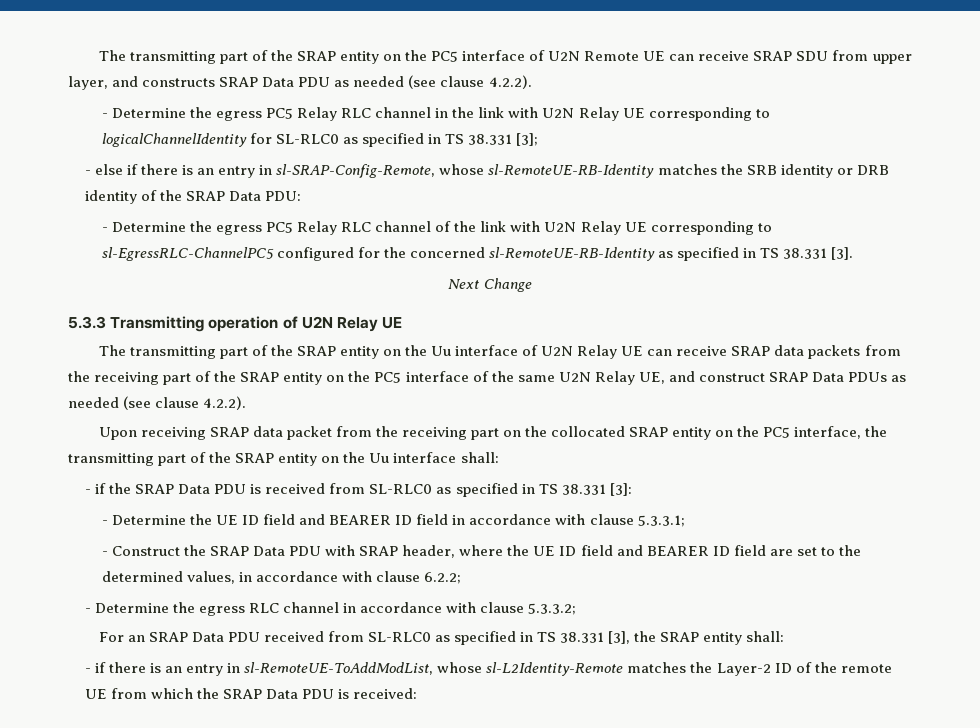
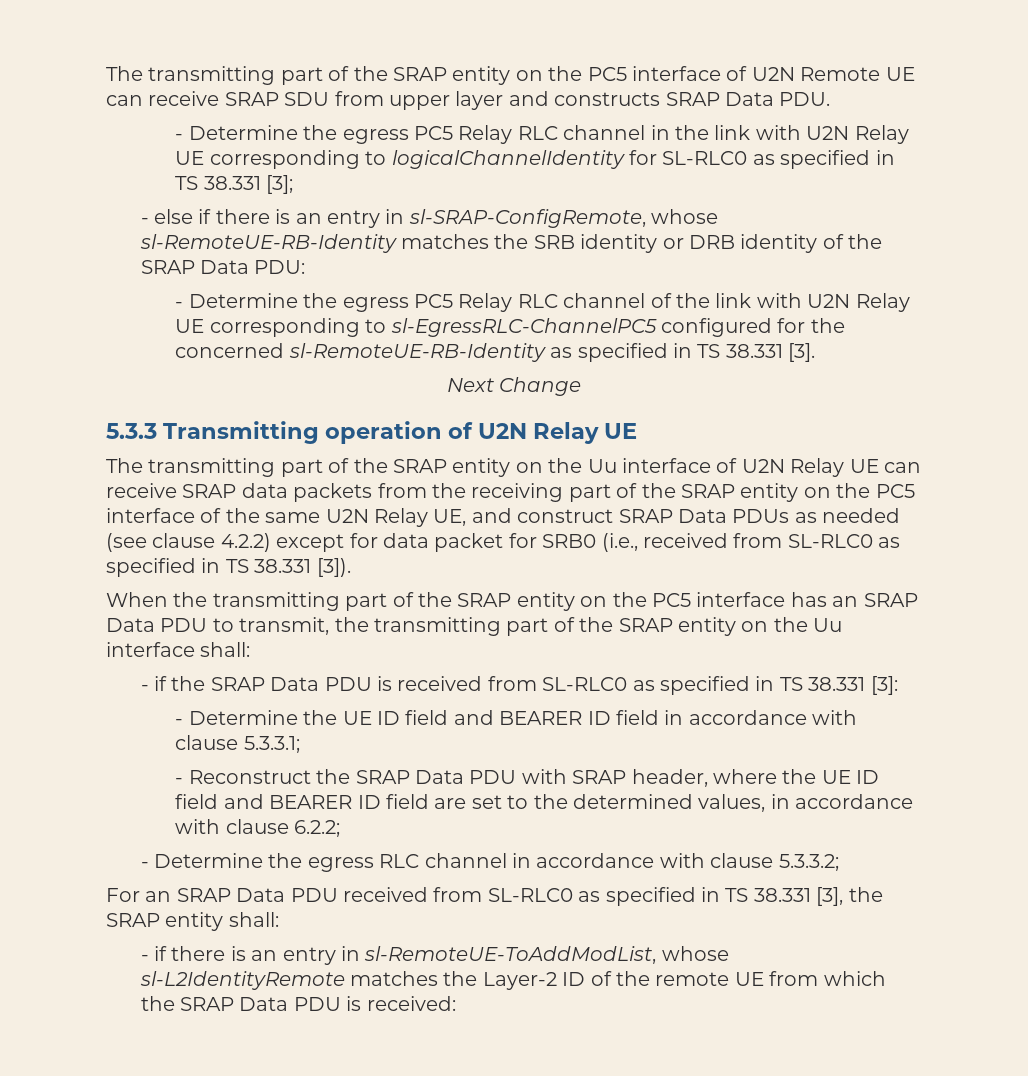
- The transmitting part of the SRAP entity on the PC5 interface of U2N Remote UE can receive SRAP SDU from upper layer, and constructs SRAP Data PDU as needed (see clause 4.2.2).
+ The transmitting part of the SRAP entity on the PC5 interface of U2N Remote UE can receive SRAP SDU from upper layer and constructs SRAP Data PDU.
- - else if there is an entry in sl-SRAP-Config-Remote, whose sl-RemoteUE-RB-Identity matches the SRB identity or DRB identity of the SRAP Data PDU:
+ - else if there is an entry in sl-SRAP-ConfigRemote, whose sl-RemoteUE-RB-Identity matches the SRB identity or DRB identity of the SRAP Data PDU:
- The transmitting part of the SRAP entity on the Uu interface of U2N Relay UE can receive SRAP data packets from the receiving part of the SRAP entity on the PC5 interface of the same U2N Relay UE, and construct SRAP Data PDUs as needed (see clause 4.2.2).
- Upon receiving SRAP data packet from the receiving part on the collocated SRAP entity on the PC5 interface, the transmitting part of the SRAP entity on the Uu interface shall:
+ The transmitting part of the SRAP entity on the Uu interface of U2N Relay UE can receive SRAP data packets from the receiving part of the SRAP entity on the PC5 interface of the same U2N Relay UE, and construct SRAP Data PDUs as needed (see clause 4.2.2) except for data packet for SRB0 (i.e., received from SL-RLC0 as specified in TS 38.331 [3]).
+ When the transmitting part of the SRAP entity on the PC5 interface has an SRAP Data PDU to transmit, the transmitting part of the SRAP entity on the Uu interface shall:
- - Construct the SRAP Data PDU with SRAP header, where the UE ID field and BEARER ID field are set to the determined values, in accordance with clause 6.2.2;
+ - Reconstruct the SRAP Data PDU with SRAP header, where the UE ID field and BEARER ID field are set to the determined values, in accordance with clause 6.2.2;
- - if there is an entry in sl-RemoteUE-ToAddModList, whose sl-L2Identity-Remote matches the Layer-2 ID of the remote UE from which the SRAP Data PDU is received:
+ - if there is an entry in sl-RemoteUE-ToAddModList, whose sl-L2IdentityRemote matches the Layer-2 ID of the remote UE from which the SRAP Data PDU is received:

